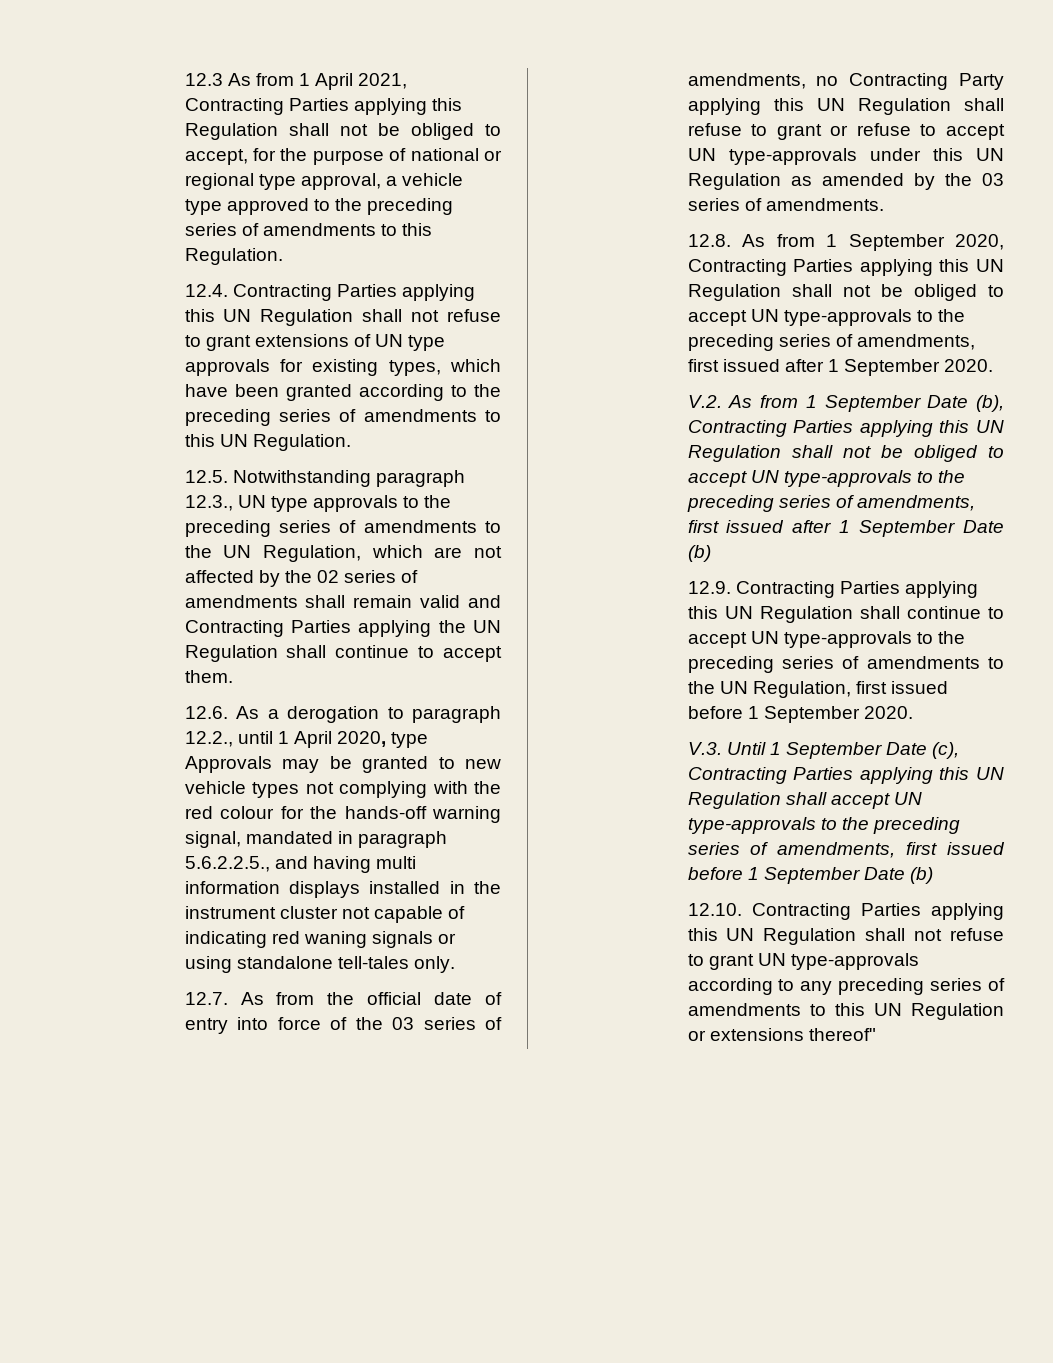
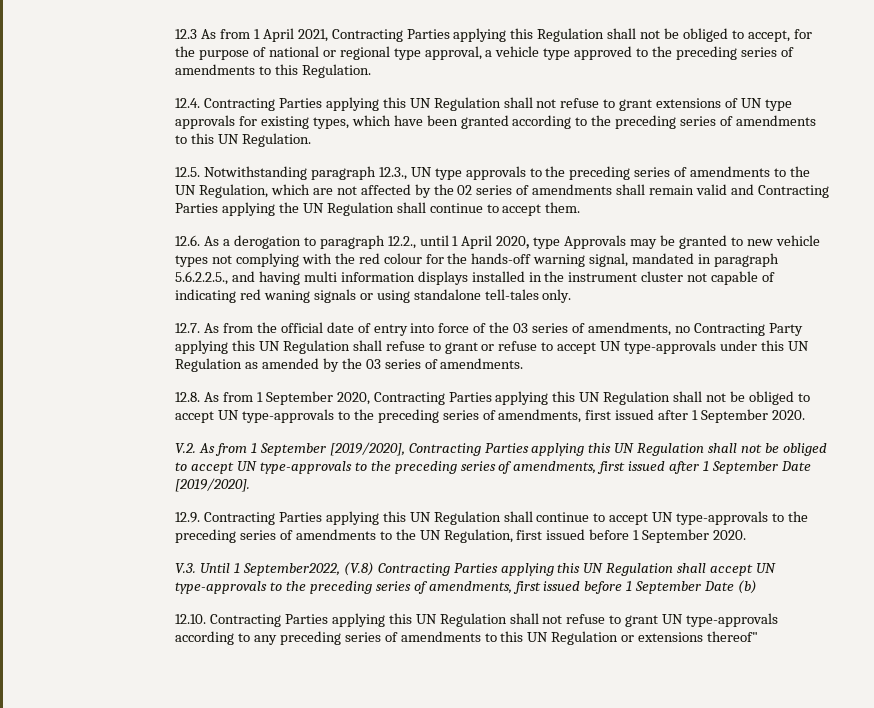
- V.2. As from 1 September Date (b), Contracting Parties applying this UN Regulation shall not be obliged to accept UN type-approvals to the preceding series of amendments, first issued after 1 September Date (b)
+ V.2. As from 1 September [2019/2020], Contracting Parties applying this UN Regulation shall not be obliged to accept UN type-approvals to the preceding series of amendments, first issued after 1 September Date [2019/2020].
- V.3. Until 1 September Date (c), Contracting Parties applying this UN Regulation shall accept UN type-approvals to the preceding series of amendments, first issued before 1 September Date (b)
+ V.3. Until 1 September2022, (V.8) Contracting Parties applying this UN Regulation shall accept UN type-approvals to the preceding series of amendments, first issued before 1 September Date (b)

